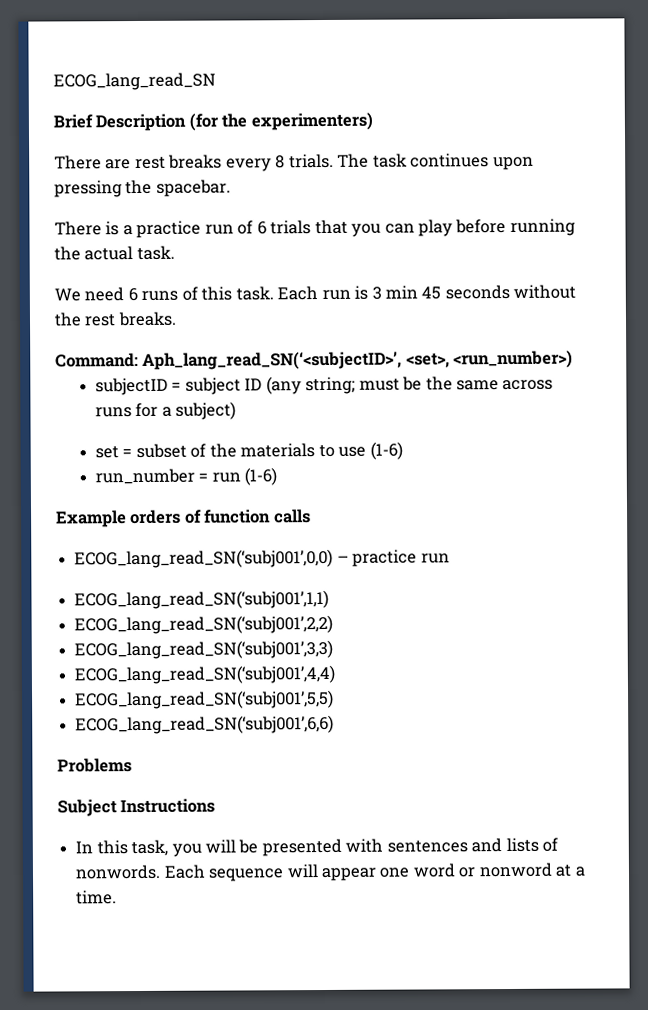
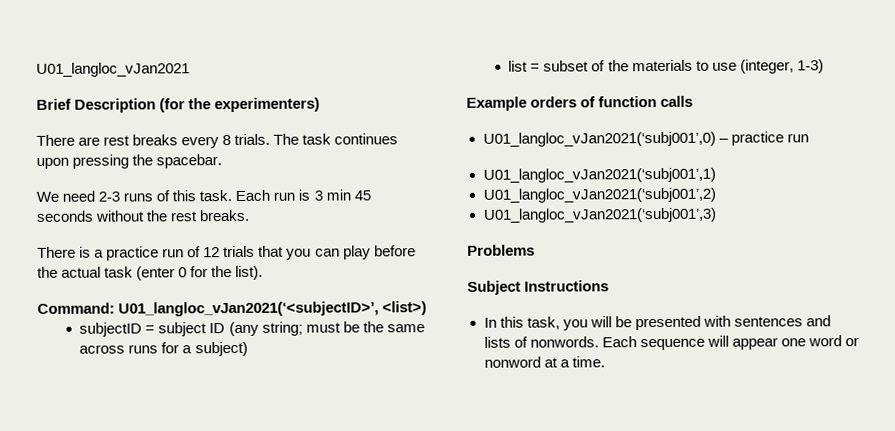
- ECOG_lang_read_SN
+ U01_langloc_vJan2021
- There is a practice run of 6 trials that you can play before running the actual task.
- We need 6 runs of this task.
+ We need 2-3 runs of this task.
- Command: Aph_lang_read_SN(‘<subjectID>’, <set>, <run_number>)
+ There is a practice run of 12 trials that you can play before the actual task (enter 0 for the list).
+ Command: U01_langloc_vJan2021(‘<subjectID>’, <list>)
- set = subset of the materials to use (1-6)
- run_number = run (1-6)
+ list = subset of the materials to use (integer, 1-3)
- ECOG_lang_read_SN(‘subj001’,0,0) – practice run
+ U01_langloc_vJan2021(‘subj001’,0) – practice run
- ECOG_lang_read_SN(‘subj001’,1,1)
- ECOG_lang_read_SN(‘subj001’,2,2)
- ECOG_lang_read_SN(‘subj001’,3,3)
- ECOG_lang_read_SN(‘subj001’,4,4)
- ECOG_lang_read_SN(‘subj001’,5,5)
- ECOG_lang_read_SN(‘subj001’,6,6)
+ U01_langloc_vJan2021(‘subj001’,1)
+ U01_langloc_vJan2021(‘subj001’,2)
+ U01_langloc_vJan2021(‘subj001’,3)

